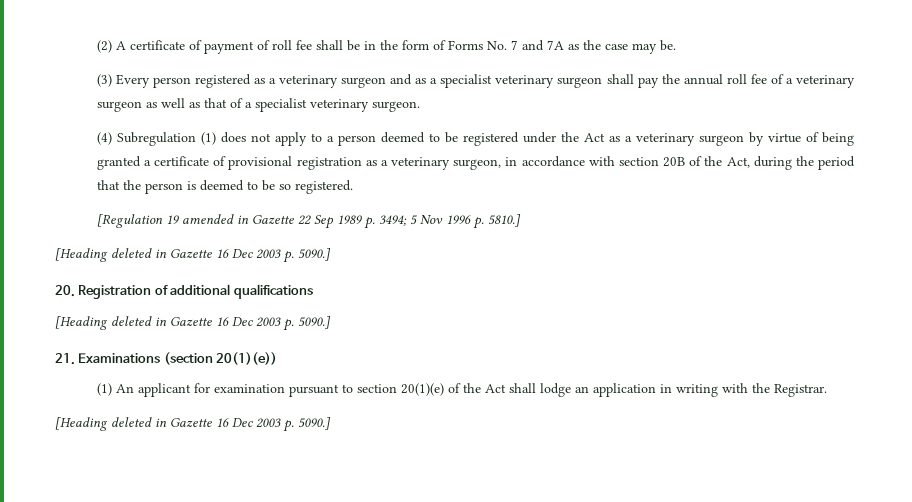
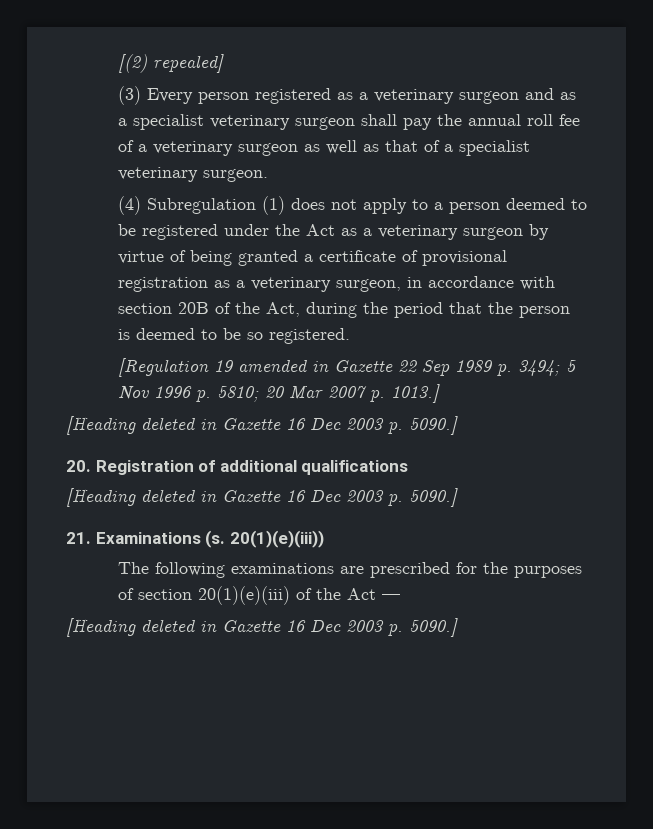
- (2) A certificate of payment of roll fee shall be in the form of Forms No. 7 and 7A as the case may be.
+ [(2) repealed]
- [Regulation 19 amended in Gazette 22 Sep 1989 p. 3494; 5 Nov 1996 p. 5810.]
+ [Regulation 19 amended in Gazette 22 Sep 1989 p. 3494; 5 Nov 1996 p. 5810; 20 Mar 2007 p. 1013.]
- 21. Examinations (section 20(1)(e))
- (1) An applicant for examination pursuant to section 20(1)(e) of the Act shall lodge an application in writing with the Registrar.
+ 21. Examinations (s. 20(1)(e)(iii))
+ The following examinations are prescribed for the purposes of section 20(1)(e)(iii) of the Act —

